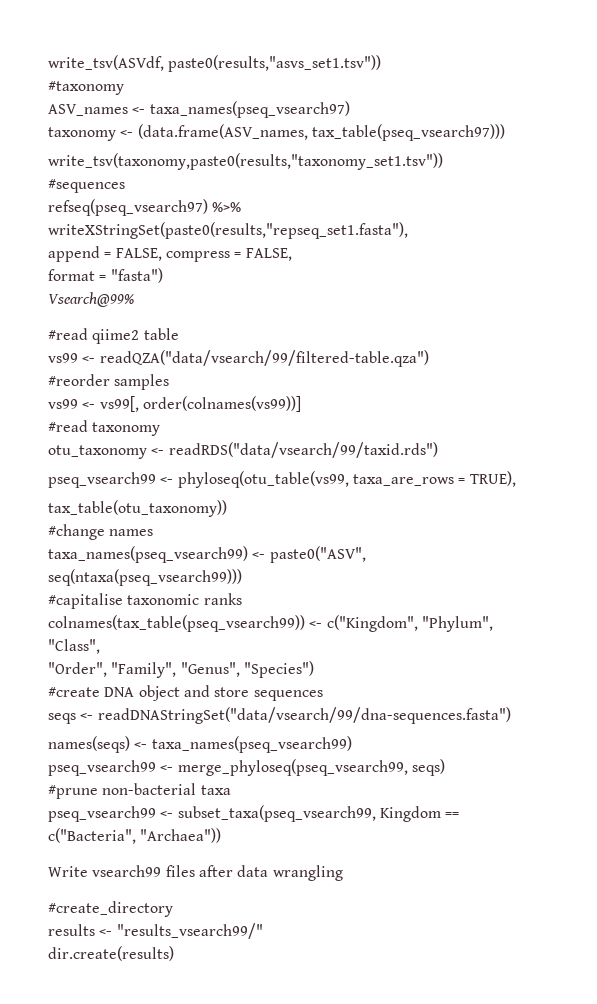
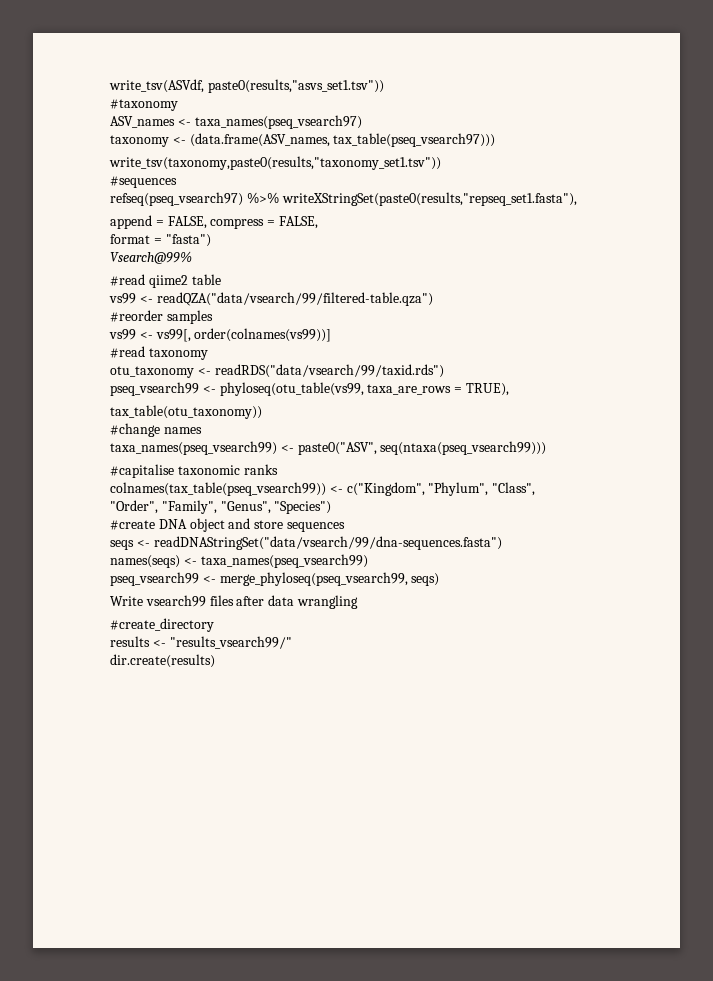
- #prune non-bacterial taxa
- pseq_vsearch99 <- subset_taxa(pseq_vsearch99, Kingdom == c("Bacteria", "Archaea"))

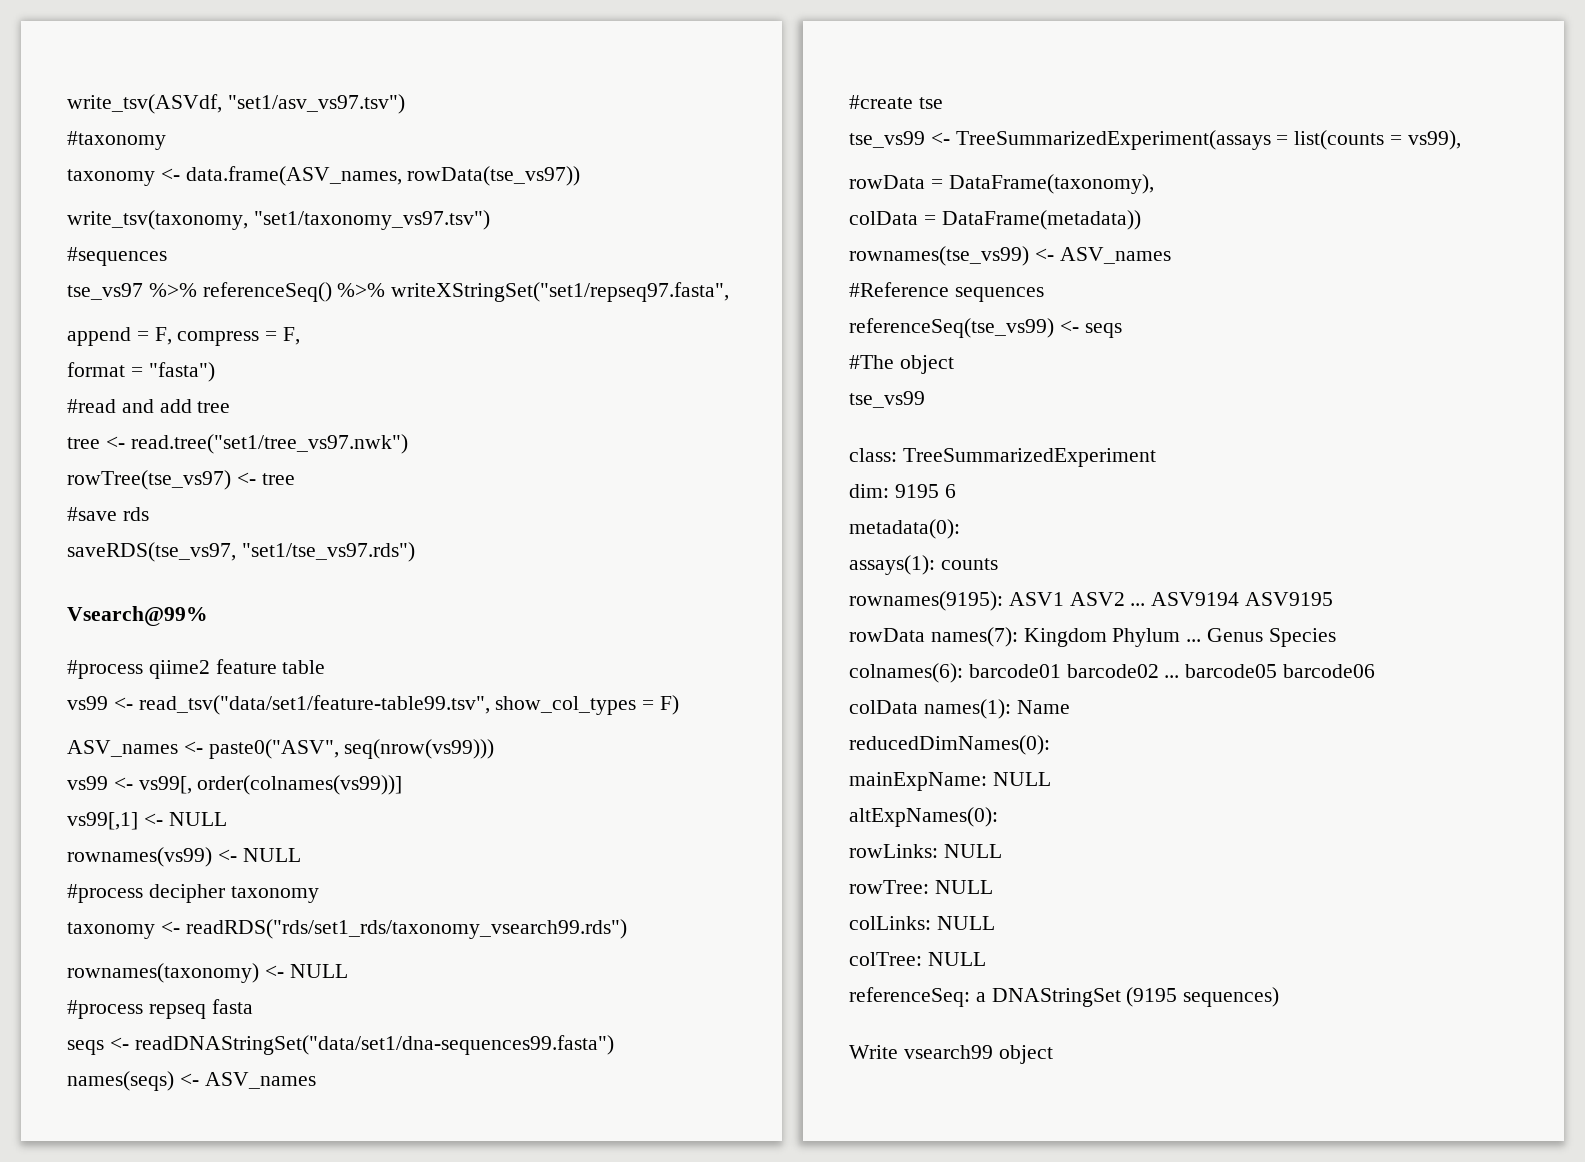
- write_tsv(ASVdf, paste0(results,"asvs_set1.tsv"))
+ write_tsv(ASVdf, "set1/asv_vs97.tsv")
- ASV_names <- taxa_names(pseq_vsearch97)
- taxonomy <- (data.frame(ASV_names, tax_table(pseq_vsearch97)))
- write_tsv(taxonomy,paste0(results,"taxonomy_set1.tsv"))
+ taxonomy <- data.frame(ASV_names, rowData(tse_vs97))
+ write_tsv(taxonomy, "set1/taxonomy_vs97.tsv")
  #sequences
- refseq(pseq_vsearch97) %>% writeXStringSet(paste0(results,"repseq_set1.fasta"),
+ tse_vs97 %>% referenceSeq() %>% writeXStringSet("set1/repseq97.fasta",
- append = FALSE, compress = FALSE,
+ append = F, compress = F,
+ #read and add tree
+ tree <- read.tree("set1/tree_vs97.nwk")
+ rowTree(tse_vs97) <- tree
+ #save rds
+ saveRDS(tse_vs97, "set1/tse_vs97.rds")
  Vsearch@99%
- #read qiime2 table
- vs99 <- readQZA("data/vsearch/99/filtered-table.qza")
- #reorder samples
+ #process qiime2 feature table
+ vs99 <- read_tsv("data/set1/feature-table99.tsv", show_col_types = F)
+ ASV_names <- paste0("ASV", seq(nrow(vs99)))
  vs99 <- vs99[, order(colnames(vs99))]
- #read taxonomy
- otu_taxonomy <- readRDS("data/vsearch/99/taxid.rds")
- pseq_vsearch99 <- phyloseq(otu_table(vs99, taxa_are_rows = TRUE),
- tax_table(otu_taxonomy))
- #change names
- taxa_names(pseq_vsearch99) <- paste0("ASV", seq(ntaxa(pseq_vsearch99)))
- #capitalise taxonomic ranks
- colnames(tax_table(pseq_vsearch99)) <- c("Kingdom", "Phylum", "Class",
- "Order", "Family", "Genus", "Species")
- #create DNA object and store sequences
+ vs99[,1] <- NULL
+ rownames(vs99) <- NULL
+ #process decipher taxonomy
+ taxonomy <- readRDS("rds/set1_rds/taxonomy_vsearch99.rds")
+ rownames(taxonomy) <- NULL
+ #process repseq fasta
- seqs <- readDNAStringSet("data/vsearch/99/dna-sequences.fasta")
+ seqs <- readDNAStringSet("data/set1/dna-sequences99.fasta")
- names(seqs) <- taxa_names(pseq_vsearch99)
- pseq_vsearch99 <- merge_phyloseq(pseq_vsearch99, seqs)
- Write vsearch99 files after data wrangling
- #create_directory
- results <- "results_vsearch99/"
- dir.create(results)
+ names(seqs) <- ASV_names
+ #create tse
+ tse_vs99 <- TreeSummarizedExperiment(assays = list(counts = vs99),
+ rowData = DataFrame(taxonomy),
+ colData = DataFrame(metadata))
+ rownames(tse_vs99) <- ASV_names
+ #Reference sequences
+ referenceSeq(tse_vs99) <- seqs
+ #The object
+ tse_vs99
+ class: TreeSummarizedExperiment
+ dim: 9195 6
+ metadata(0):
+ assays(1): counts
+ rownames(9195): ASV1 ASV2 ... ASV9194 ASV9195
+ rowData names(7): Kingdom Phylum ... Genus Species
+ colnames(6): barcode01 barcode02 ... barcode05 barcode06
+ colData names(1): Name
+ reducedDimNames(0):
+ mainExpName: NULL
+ altExpNames(0):
+ rowLinks: NULL
+ rowTree: NULL
+ colLinks: NULL
+ colTree: NULL
+ referenceSeq: a DNAStringSet (9195 sequences)
+ Write vsearch99 object

